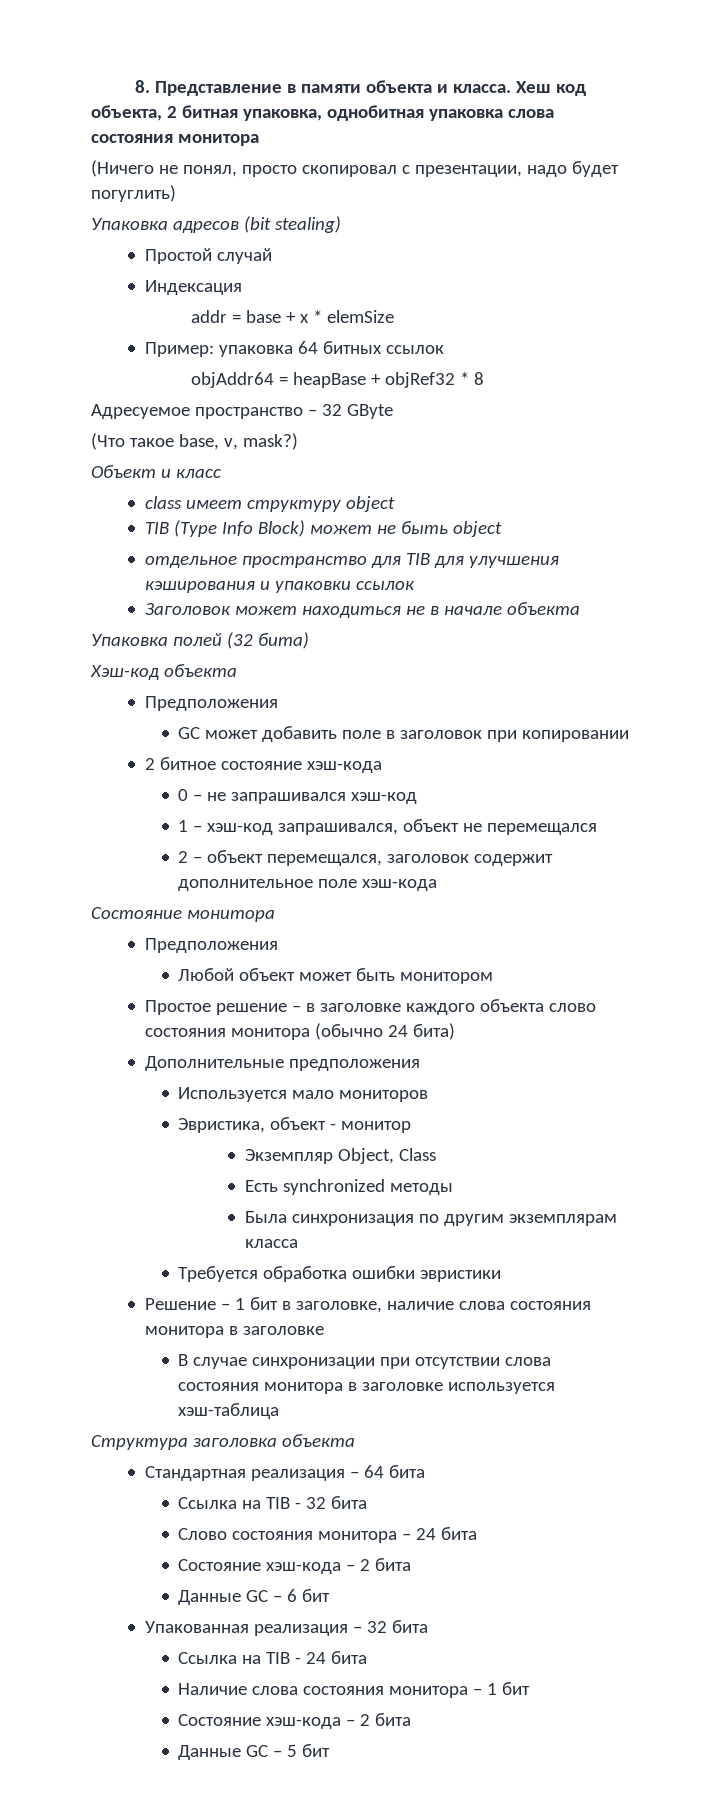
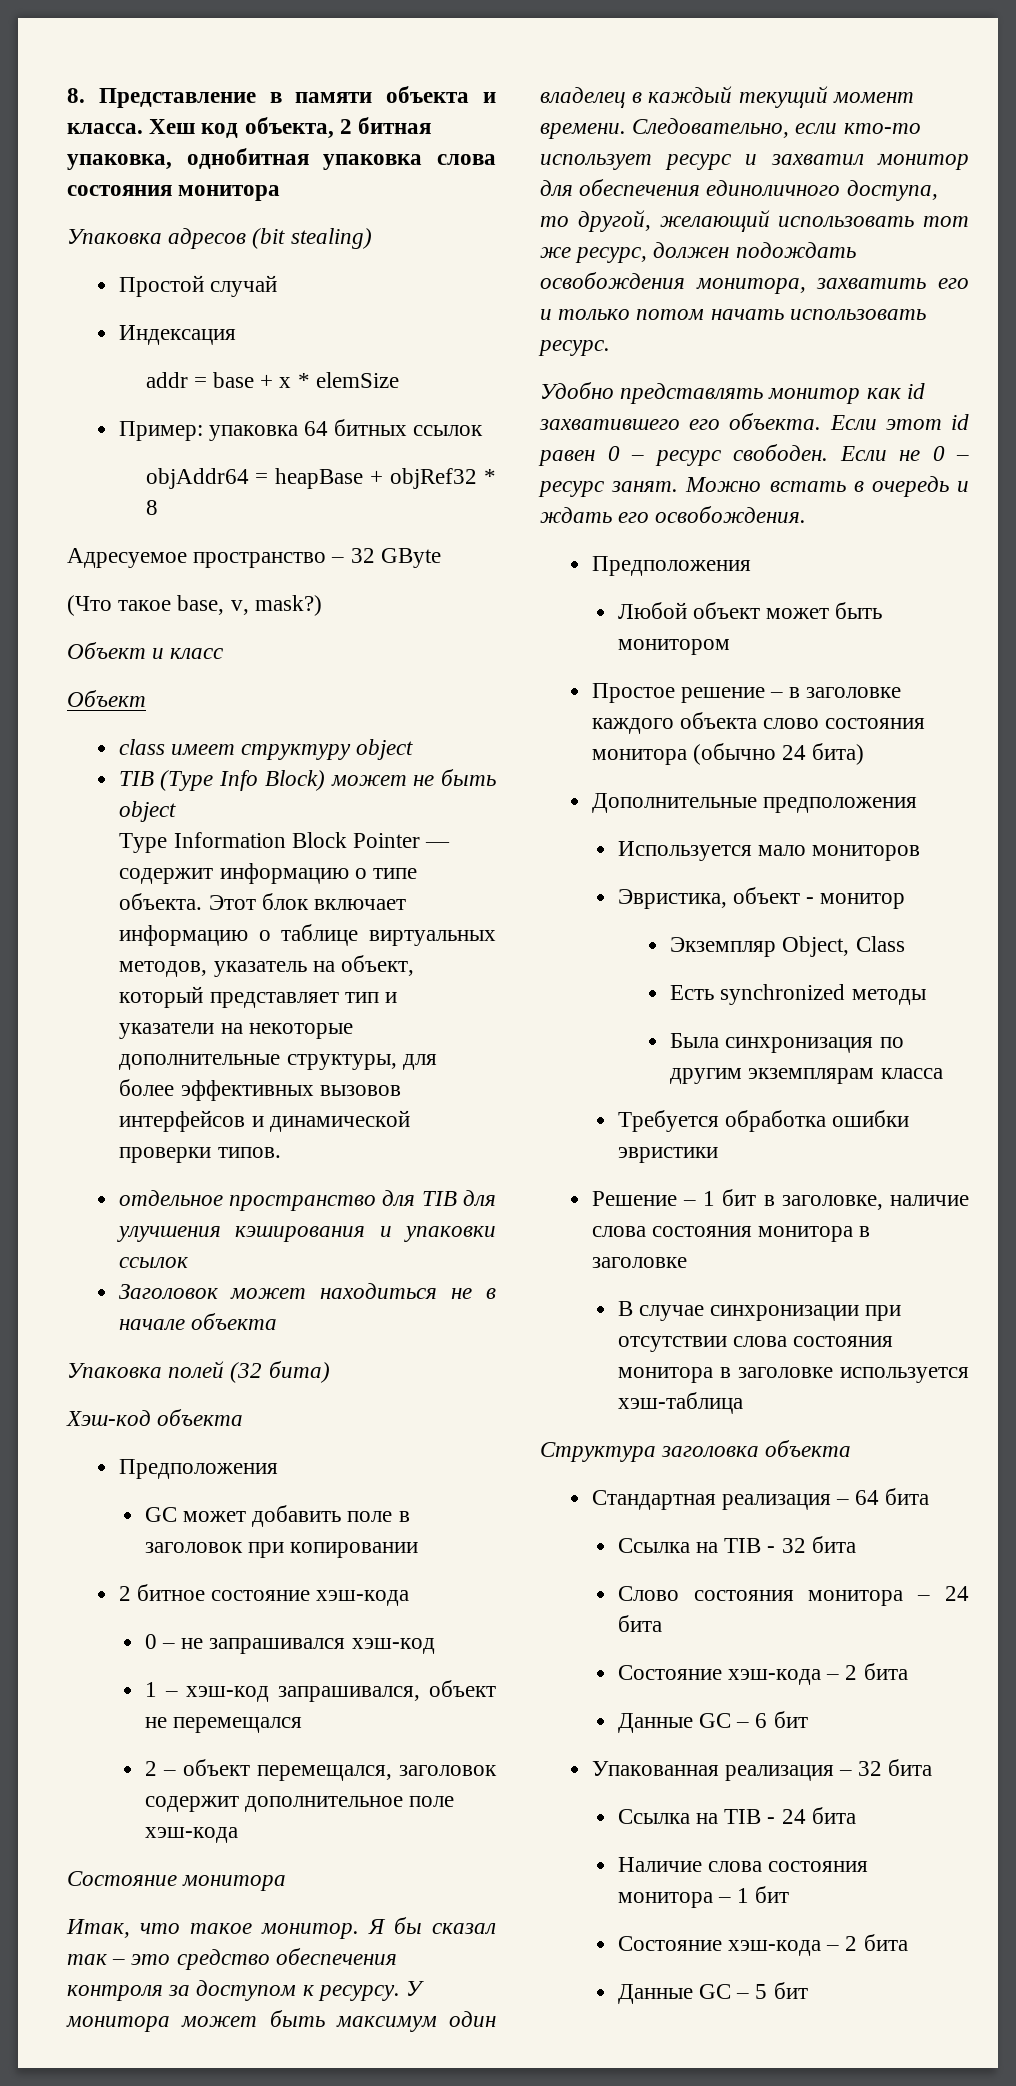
- (Ничего не понял, просто скопировал с презентации, надо будет погуглить)
  Объект и класс
+ Объект
+ Type Information Block Pointer — содержит информацию о типе объекта. Этот блок включает информацию о таблице виртуальных методов, указатель на объект, который представляет тип и указатели на некоторые дополнительные структуры, для более эффективных вызовов интерфейсов и динамической проверки типов.
+ Итак, что такое монитор. Я бы сказал так – это средство обеспечения контроля за доступом к ресурсу. У монитора может быть максимум один владелец в каждый текущий момент времени. Следовательно, если кто-то использует ресурс и захватил монитор для обеспечения единоличного доступа, то другой, желающий использовать тот же ресурс, должен подождать освобождения монитора, захватить его и только потом начать использовать ресурс.
+ Удобно представлять монитор как id захватившего его объекта. Если этот id равен 0 – ресурс свободен. Если не 0 – ресурс занят. Можно встать в очередь и ждать его освобождения.

